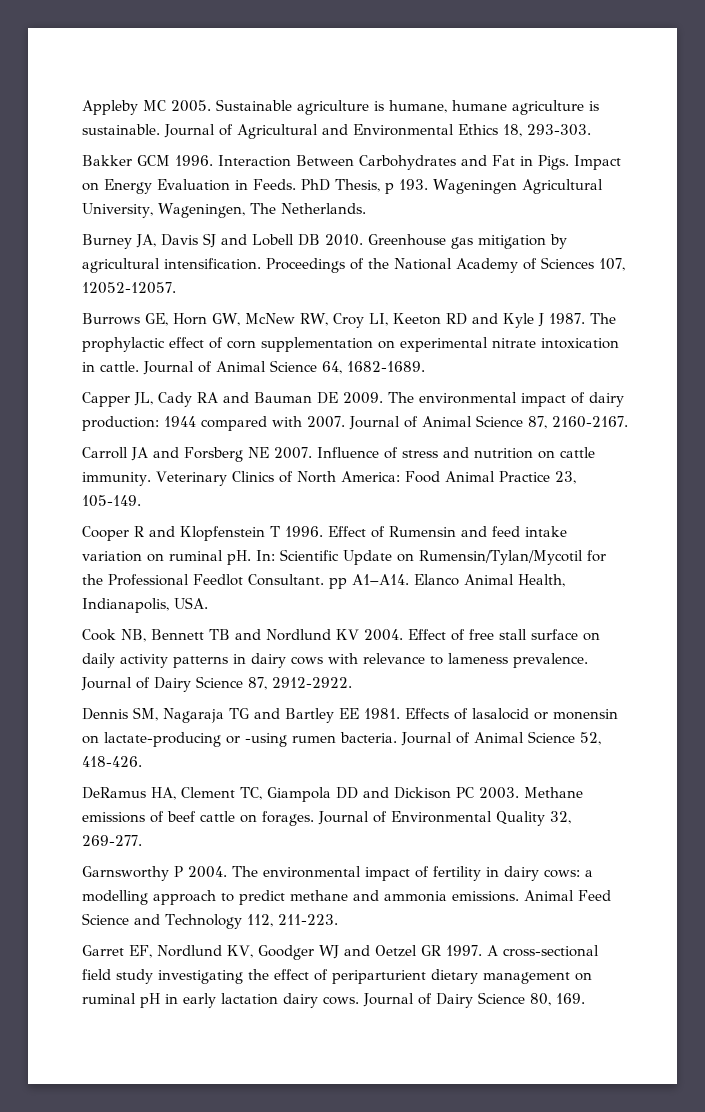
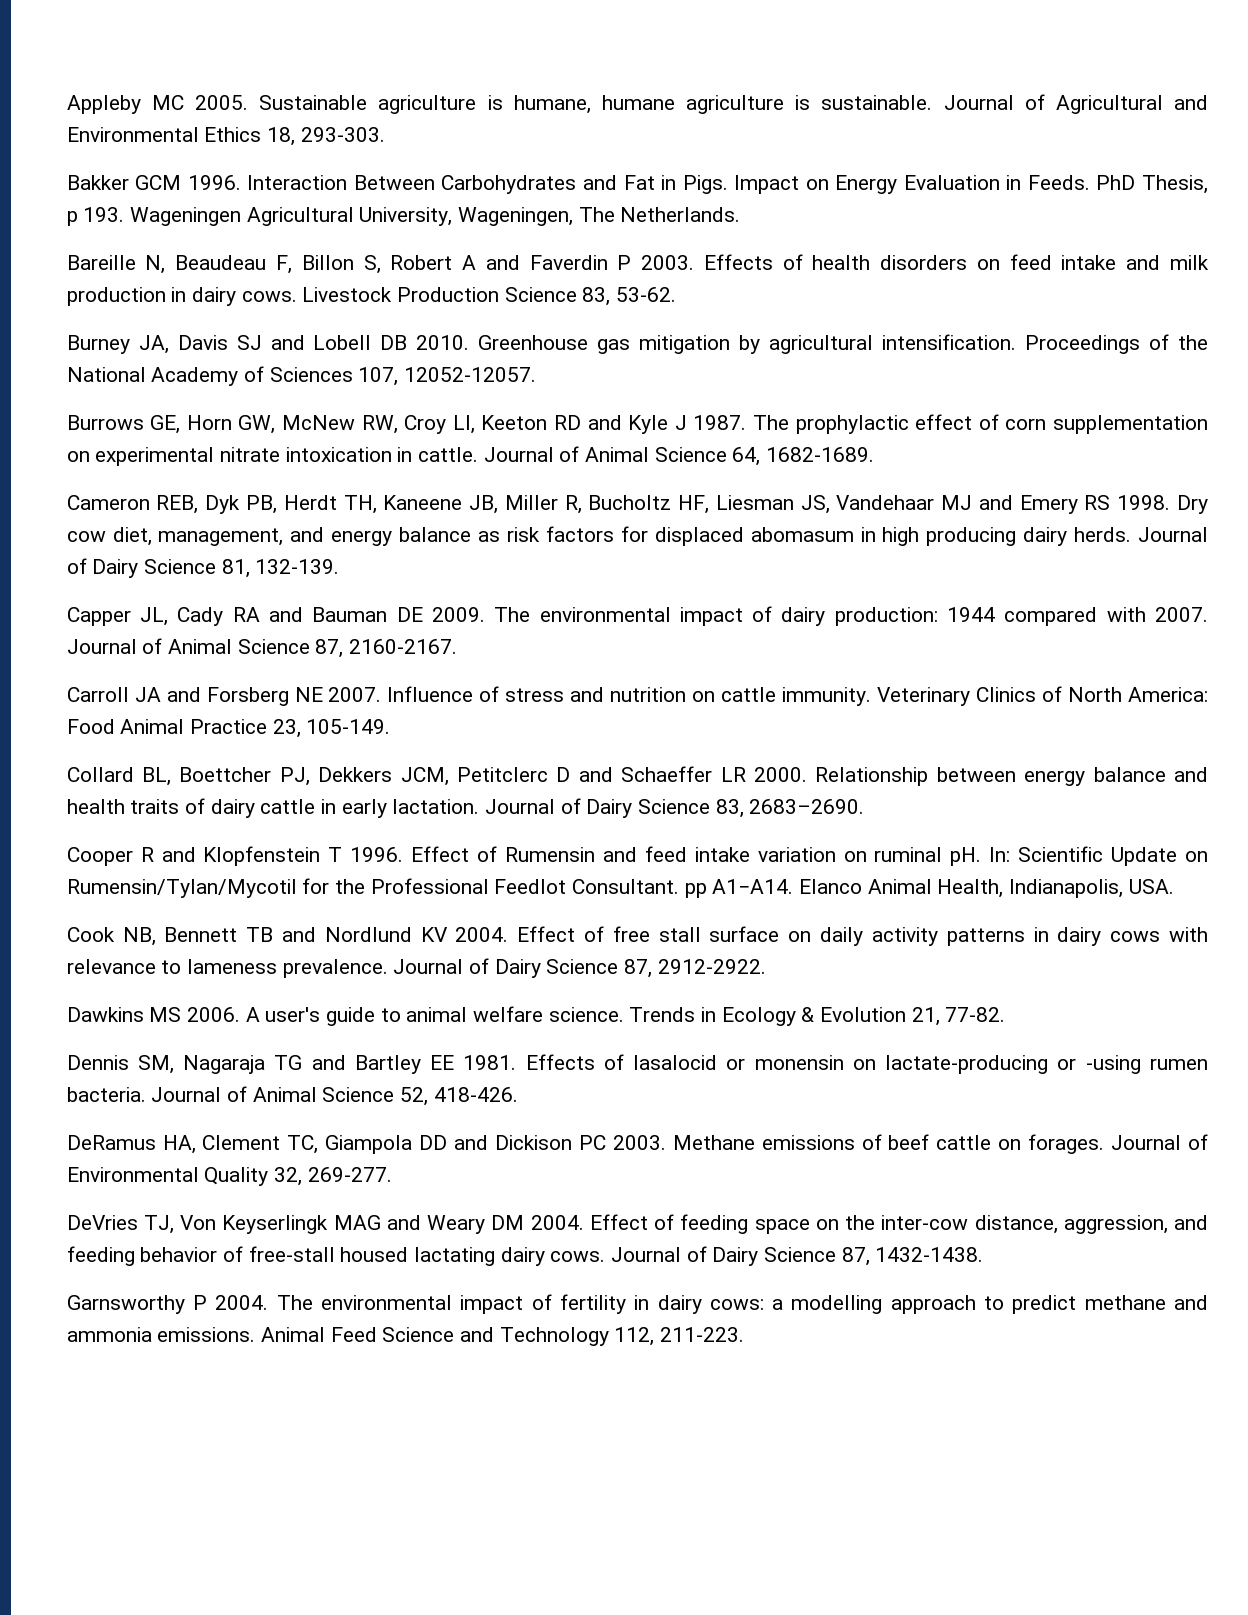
+ Bareille N, Beaudeau F, Billon S, Robert A and Faverdin P 2003. Effects of health disorders on feed intake and milk production in dairy cows. Livestock Production Science 83, 53-62.
+ Cameron REB, Dyk PB, Herdt TH, Kaneene JB, Miller R, Bucholtz HF, Liesman JS, Vandehaar MJ and Emery RS 1998. Dry cow diet, management, and energy balance as risk factors for displaced abomasum in high producing dairy herds. Journal of Dairy Science 81, 132-139.
+ Collard BL, Boettcher PJ, Dekkers JCM, Petitclerc D and Schaeffer LR 2000. Relationship between energy balance and health traits of dairy cattle in early lactation. Journal of Dairy Science 83, 2683–2690.
+ Dawkins MS 2006. A user's guide to animal welfare science. Trends in Ecology & Evolution 21, 77-82.
+ DeVries TJ, Von Keyserlingk MAG and Weary DM 2004. Effect of feeding space on the inter-cow distance, aggression, and feeding behavior of free-stall housed lactating dairy cows. Journal of Dairy Science 87, 1432-1438.
- Garret EF, Nordlund KV, Goodger WJ and Oetzel GR 1997. A cross-sectional field study investigating the effect of periparturient dietary management on ruminal pH in early lactation dairy cows. Journal of Dairy Science 80, 169.

